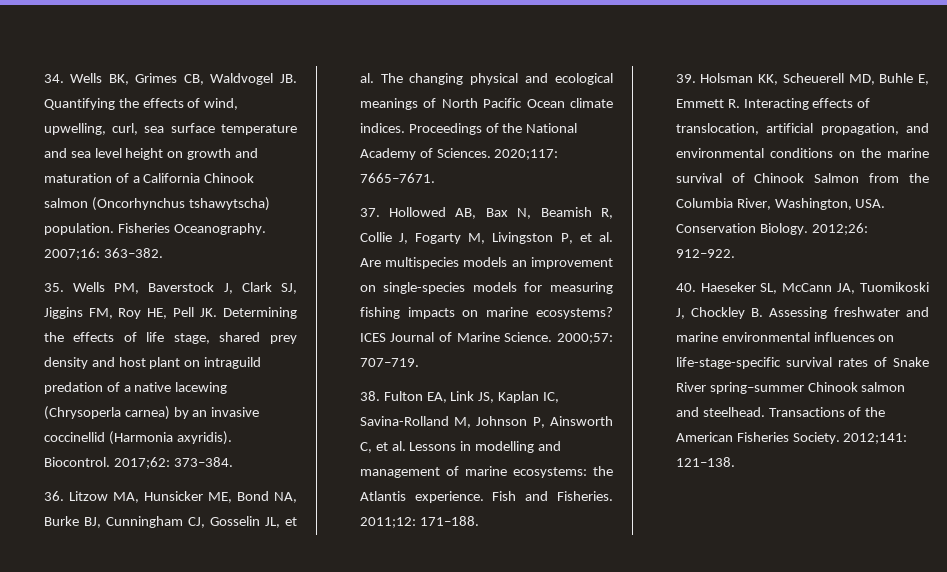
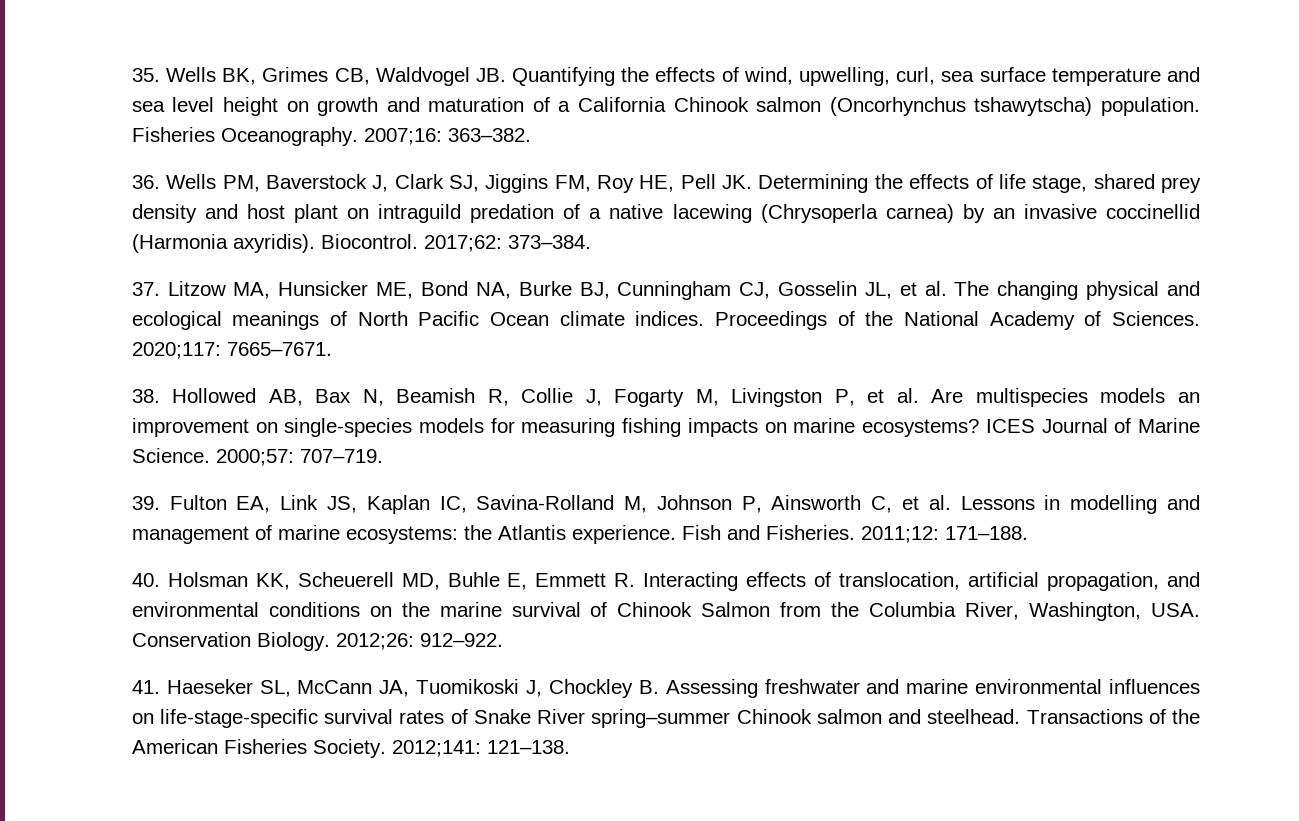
- 34. Wells BK, Grimes CB, Waldvogel JB. Quantifying the effects of wind, upwelling, curl, sea surface temperature and sea level height on growth and maturation of a California Chinook salmon (Oncorhynchus tshawytscha) population.
+ 35. Wells BK, Grimes CB, Waldvogel JB. Quantifying the effects of wind, upwelling, curl, sea surface temperature and sea level height on growth and maturation of a California Chinook salmon (Oncorhynchus tshawytscha) population.
- 35. Wells PM, Baverstock J, Clark SJ, Jiggins FM, Roy HE, Pell JK. Determining the effects of life stage, shared prey density and host plant on intraguild predation of a native lacewing (Chrysoperla carnea) by an invasive coccinellid (Harmonia axyridis).
+ 36. Wells PM, Baverstock J, Clark SJ, Jiggins FM, Roy HE, Pell JK. Determining the effects of life stage, shared prey density and host plant on intraguild predation of a native lacewing (Chrysoperla carnea) by an invasive coccinellid (Harmonia axyridis).
- 36. Litzow MA, Hunsicker ME, Bond NA, Burke BJ, Cunningham CJ, Gosselin JL, et al. The changing physical and ecological meanings of North Pacific Ocean climate indices.
+ 37. Litzow MA, Hunsicker ME, Bond NA, Burke BJ, Cunningham CJ, Gosselin JL, et al. The changing physical and ecological meanings of North Pacific Ocean climate indices.
- 37. Hollowed AB, Bax N, Beamish R, Collie J, Fogarty M, Livingston P, et al. Are multispecies models an improvement on single-species models for measuring fishing impacts on marine ecosystems?
+ 38. Hollowed AB, Bax N, Beamish R, Collie J, Fogarty M, Livingston P, et al. Are multispecies models an improvement on single-species models for measuring fishing impacts on marine ecosystems?
- 38. Fulton EA, Link JS, Kaplan IC, Savina-Rolland M, Johnson P, Ainsworth C, et al. Lessons in modelling and management of marine ecosystems: the Atlantis experience.
+ 39. Fulton EA, Link JS, Kaplan IC, Savina-Rolland M, Johnson P, Ainsworth C, et al. Lessons in modelling and management of marine ecosystems: the Atlantis experience.
- 39. Holsman KK, Scheuerell MD, Buhle E, Emmett R. Interacting effects of translocation, artificial propagation, and environmental conditions on the marine survival of Chinook Salmon from the Columbia River, Washington, USA. Conservation Biology.
+ 40. Holsman KK, Scheuerell MD, Buhle E, Emmett R. Interacting effects of translocation, artificial propagation, and environmental conditions on the marine survival of Chinook Salmon from the Columbia River, Washington, USA. Conservation Biology.
- 40. Haeseker SL, McCann JA, Tuomikoski J, Chockley B. Assessing freshwater and marine environmental influences on life-stage-specific survival rates of Snake River spring–summer Chinook salmon and steelhead.
+ 41. Haeseker SL, McCann JA, Tuomikoski J, Chockley B. Assessing freshwater and marine environmental influences on life-stage-specific survival rates of Snake River spring–summer Chinook salmon and steelhead.

